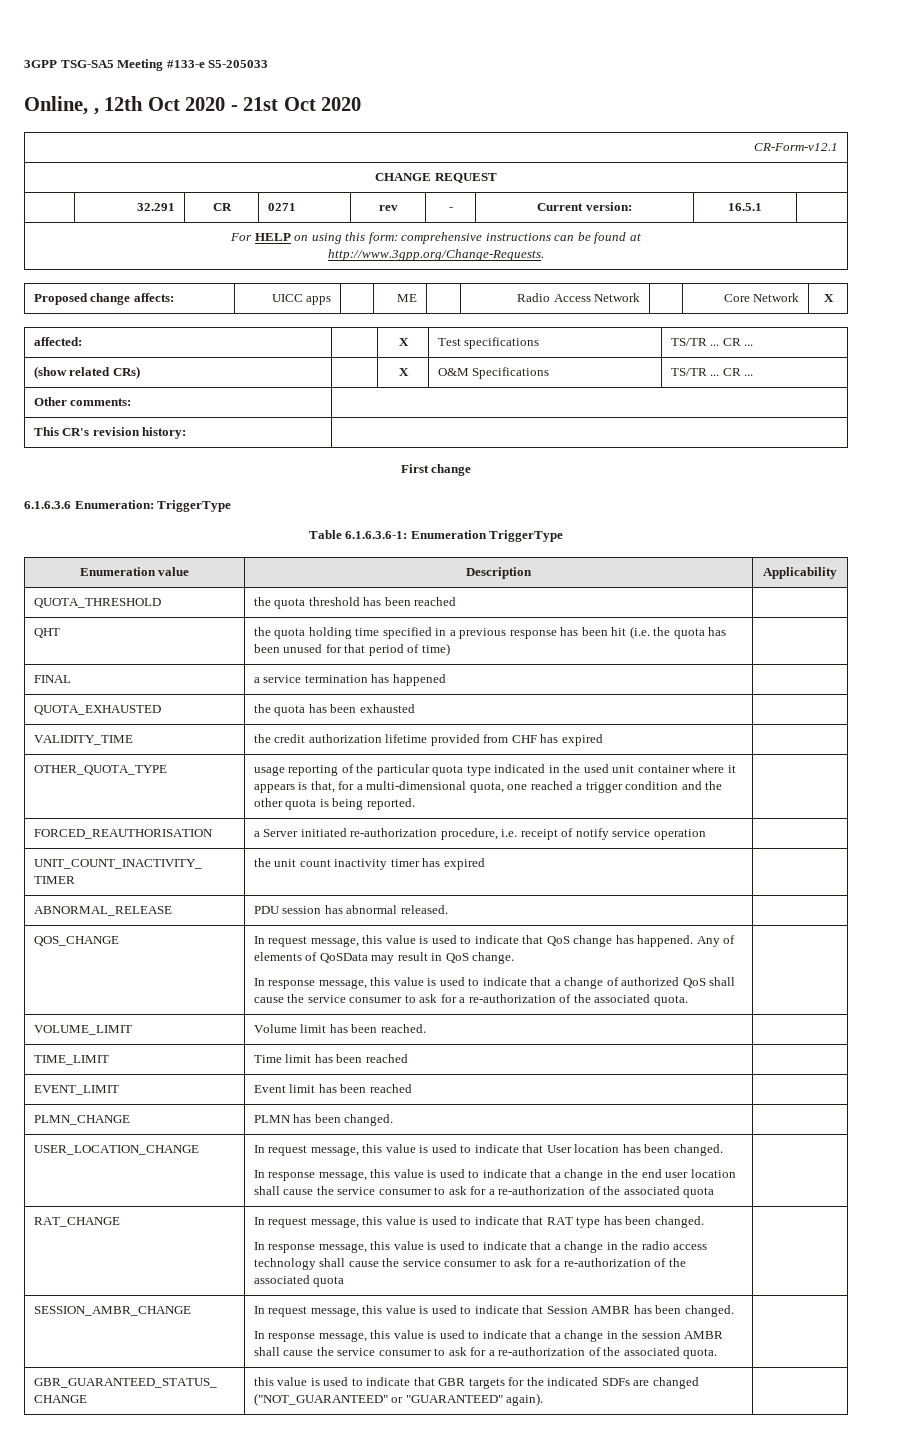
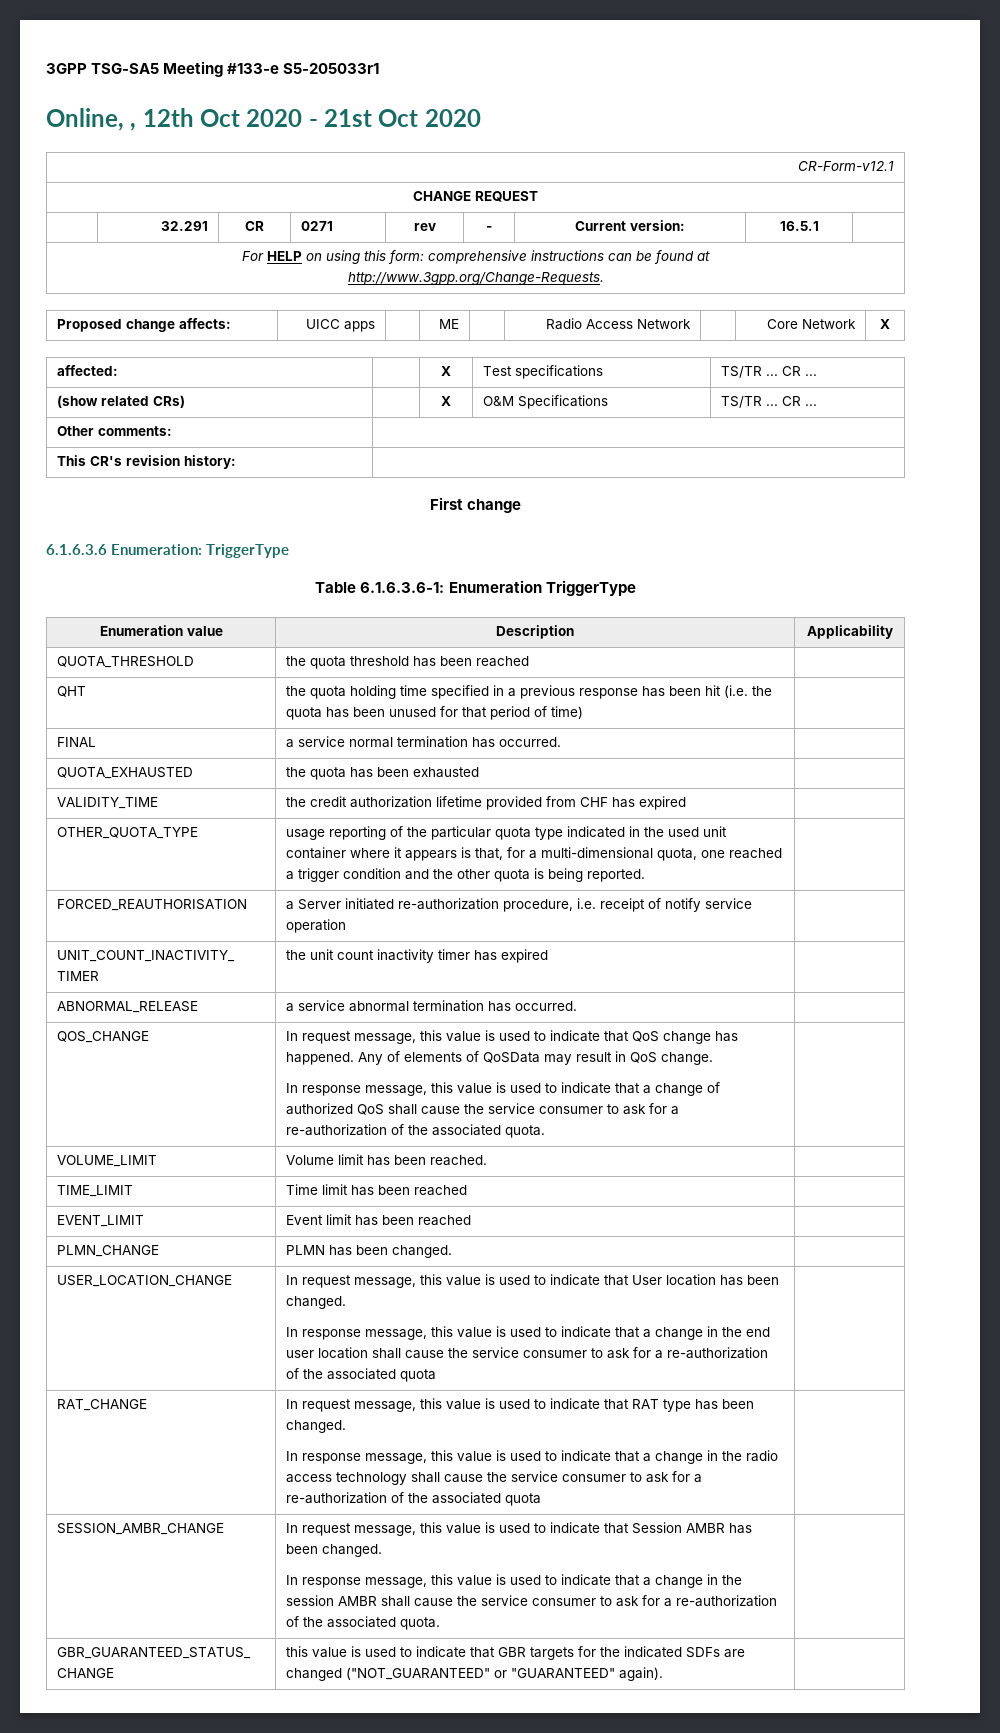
- 3GPP TSG-SA5 Meeting #133-e S5-205033
+ 3GPP TSG-SA5 Meeting #133-e S5-205033r1
- FINAL | a service termination has happened |
+ FINAL | a service normal termination has occurred. |
- ABNORMAL_RELEASE | PDU session has abnormal released. |
+ ABNORMAL_RELEASE | a service abnormal termination has occurred. |

